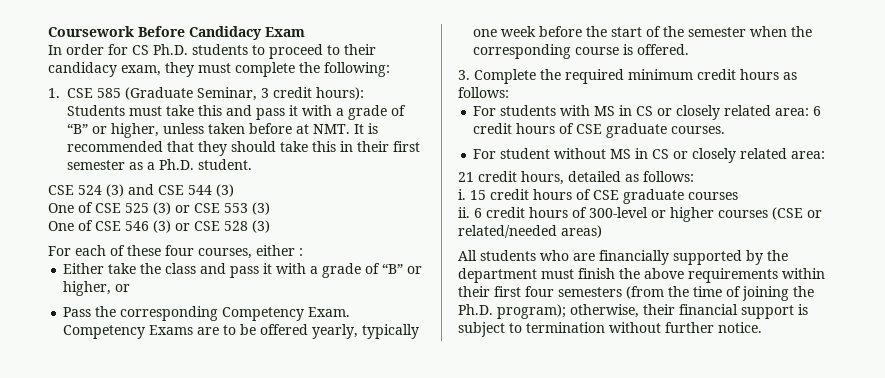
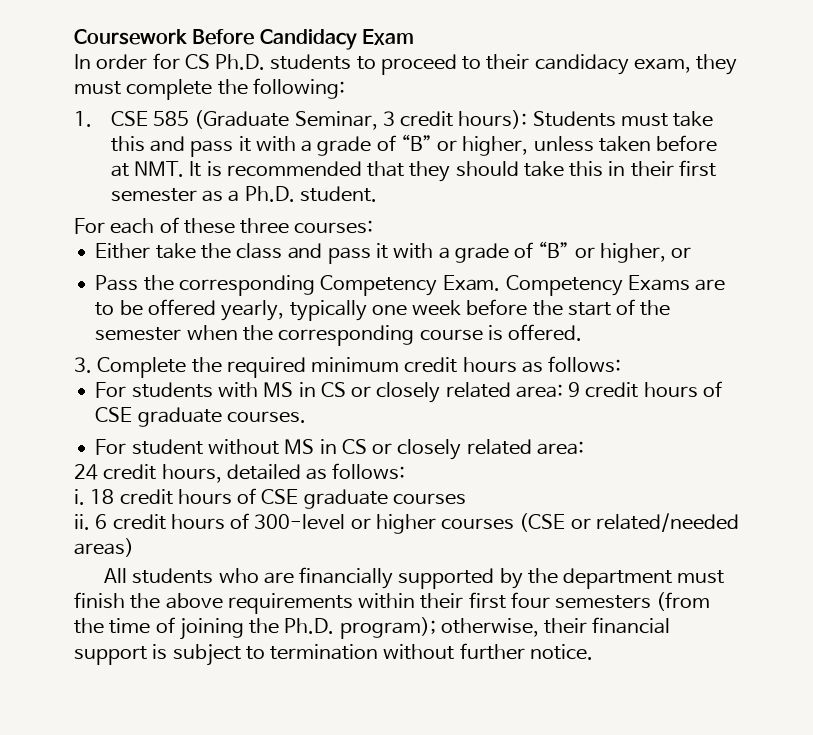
- CSE 524 (3) and CSE 544 (3)
- One of CSE 525 (3) or CSE 553 (3)
- One of CSE 546 (3) or CSE 528 (3)
- For each of these four courses, either :
+ For each of these three courses:
- For students with MS in CS or closely related area: 6 credit hours of CSE graduate courses.
+ For students with MS in CS or closely related area: 9 credit hours of CSE graduate courses.
- 21 credit hours, detailed as follows:
+ 24 credit hours, detailed as follows:
- 15 credit hours of CSE graduate courses
+ 18 credit hours of CSE graduate courses

